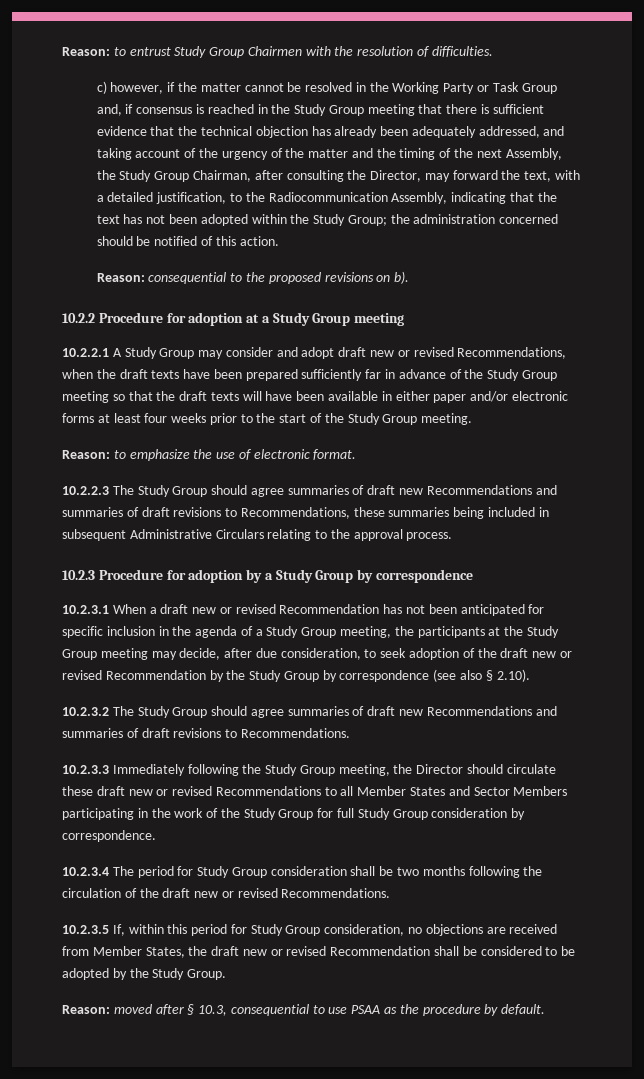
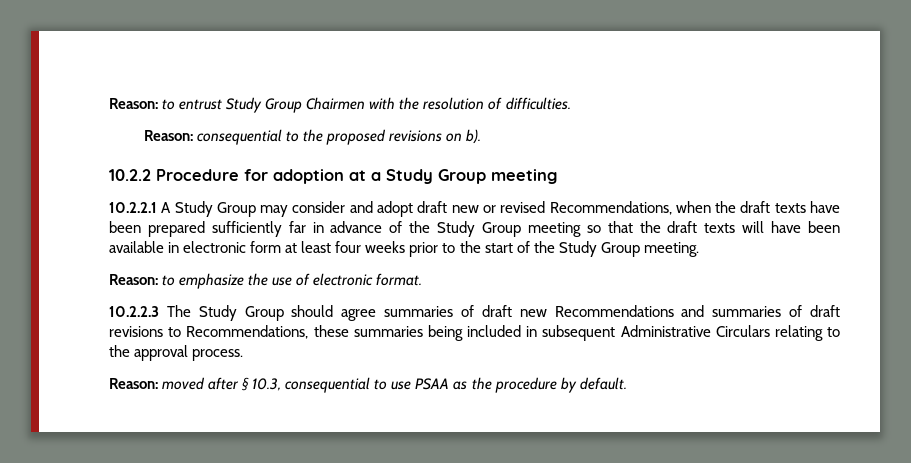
- c) however, if the matter cannot be resolved in the Working Party or Task Group and, if consensus is reached in the Study Group meeting that there is sufficient evidence that the technical objection has already been adequately addressed, and taking account of the urgency of the matter and the timing of the next Assembly, the Study Group Chairman, after consulting the Director, may forward the text, with a detailed justification, to the Radiocommunication Assembly, indicating that the text has not been adopted within the Study Group; the administration concerned should be notified of this action.
- 10.2.2.1 A Study Group may consider and adopt draft new or revised Recommendations, when the draft texts have been prepared sufficiently far in advance of the Study Group meeting so that the draft texts will have been available in either paper and/or electronic forms at least four weeks prior to the start of the Study Group meeting.
+ 10.2.2.1 A Study Group may consider and adopt draft new or revised Recommendations, when the draft texts have been prepared sufficiently far in advance of the Study Group meeting so that the draft texts will have been available in electronic form at least four weeks prior to the start of the Study Group meeting.
- 10.2.3 Procedure for adoption by a Study Group by correspondence
- 10.2.3.1 When a draft new or revised Recommendation has not been anticipated for specific inclusion in the agenda of a Study Group meeting, the participants at the Study Group meeting may decide, after due consideration, to seek adoption of the draft new or revised Recommendation by the Study Group by correspondence (see also § 2.10).
- 10.2.3.2 The Study Group should agree summaries of draft new Recommendations and summaries of draft revisions to Recommendations.
- 10.2.3.3 Immediately following the Study Group meeting, the Director should circulate these draft new or revised Recommendations to all Member States and Sector Members participating in the work of the Study Group for full Study Group consideration by correspondence.
- 10.2.3.4 The period for Study Group consideration shall be two months following the circulation of the draft new or revised Recommendations.
- 10.2.3.5 If, within this period for Study Group consideration, no objections are received from Member States, the draft new or revised Recommendation shall be considered to be adopted by the Study Group.

